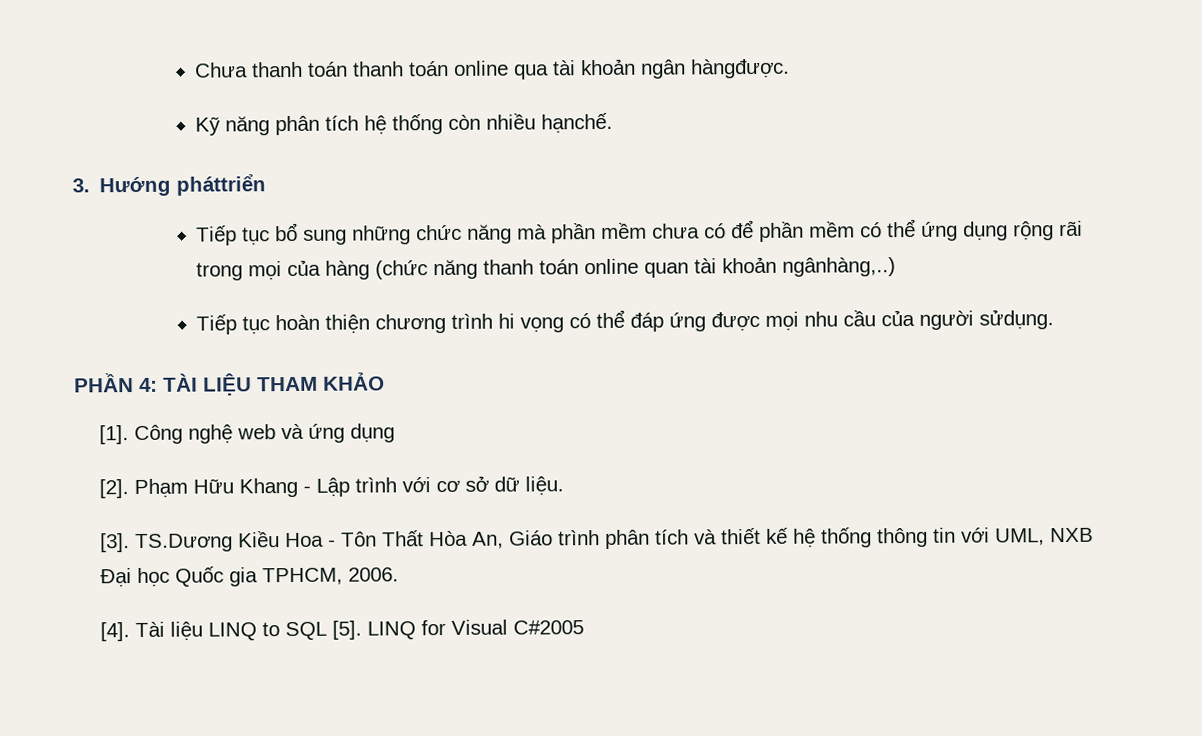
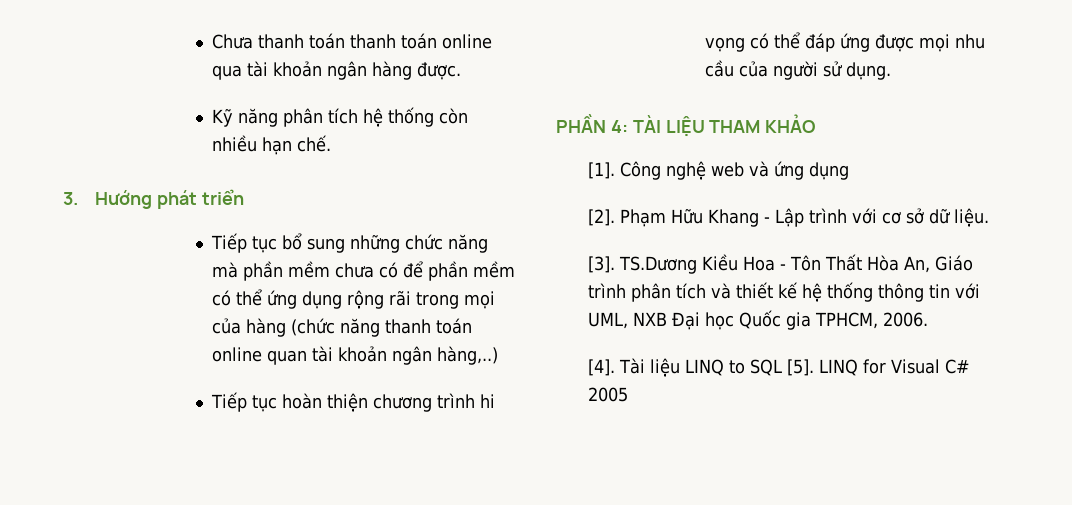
- Chưa thanh toán thanh toán online qua tài khoản ngân hàngđược.
+ Chưa thanh toán thanh toán online qua tài khoản ngân hàng được.
- Kỹ năng phân tích hệ thống còn nhiều hạnchế.
+ Kỹ năng phân tích hệ thống còn nhiều hạn chế.
- 3. Hướng pháttriển
+ 3. Hướng phát triển
- Tiếp tục bổ sung những chức năng mà phần mềm chưa có để phần mềm có thể ứng dụng rộng rãi trong mọi của hàng (chức năng thanh toán online quan tài khoản ngânhàng,..)
+ Tiếp tục bổ sung những chức năng mà phần mềm chưa có để phần mềm có thể ứng dụng rộng rãi trong mọi của hàng (chức năng thanh toán online quan tài khoản ngân hàng,..)
- Tiếp tục hoàn thiện chương trình hi vọng có thể đáp ứng được mọi nhu cầu của người sửdụng.
+ Tiếp tục hoàn thiện chương trình hi vọng có thể đáp ứng được mọi nhu cầu của người sử dụng.
- LINQ for Visual C#2005
+ LINQ for Visual C# 2005

